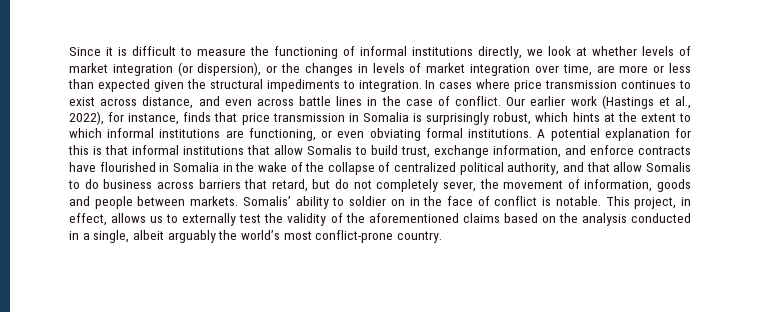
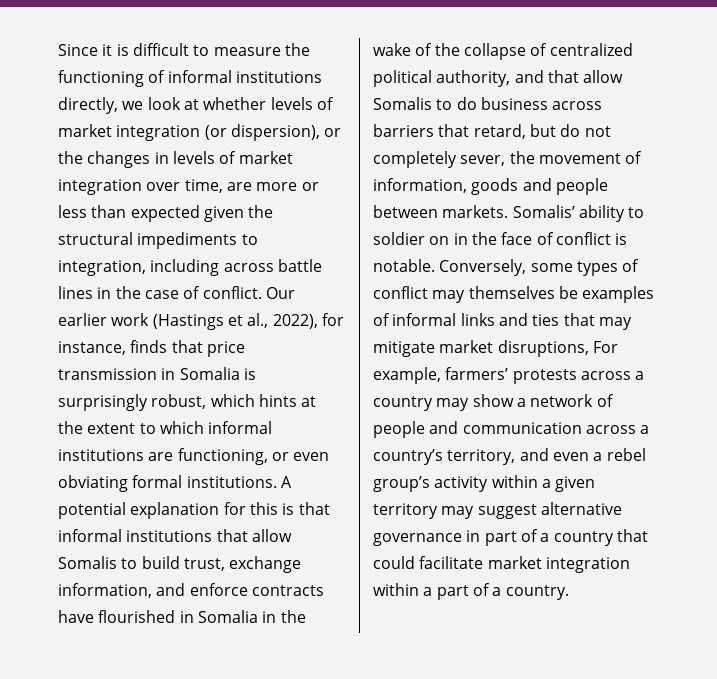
- Since it is difficult to measure the functioning of informal institutions directly, we look at whether levels of market integration (or dispersion), or the changes in levels of market integration over time, are more or less than expected given the structural impediments to integration. In cases where price transmission continues to exist across distance, and even across battle lines in the case of conflict.
+ Since it is difficult to measure the functioning of informal institutions directly, we look at whether levels of market integration (or dispersion), or the changes in levels of market integration over time, are more or less than expected given the structural impediments to integration, including across battle lines in the case of conflict.
- This project, in effect, allows us to externally test the validity of the aforementioned claims based on the analysis conducted in a single, albeit arguably the world’s most conflict-prone country.
+ Conversely, some types of conflict may themselves be examples of informal links and ties that may mitigate market disruptions, For example, farmers’ protests across a country may show a network of people and communication across a country’s territory, and even a rebel group’s activity within a given territory may suggest alternative governance in part of a country that could facilitate market integration within a part of a country.

